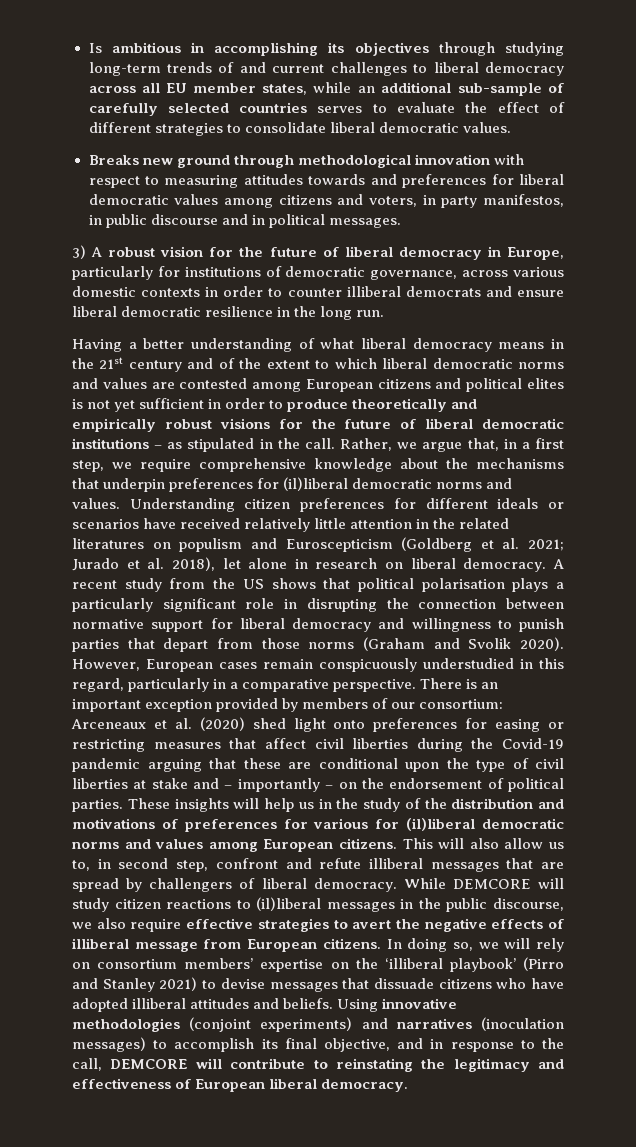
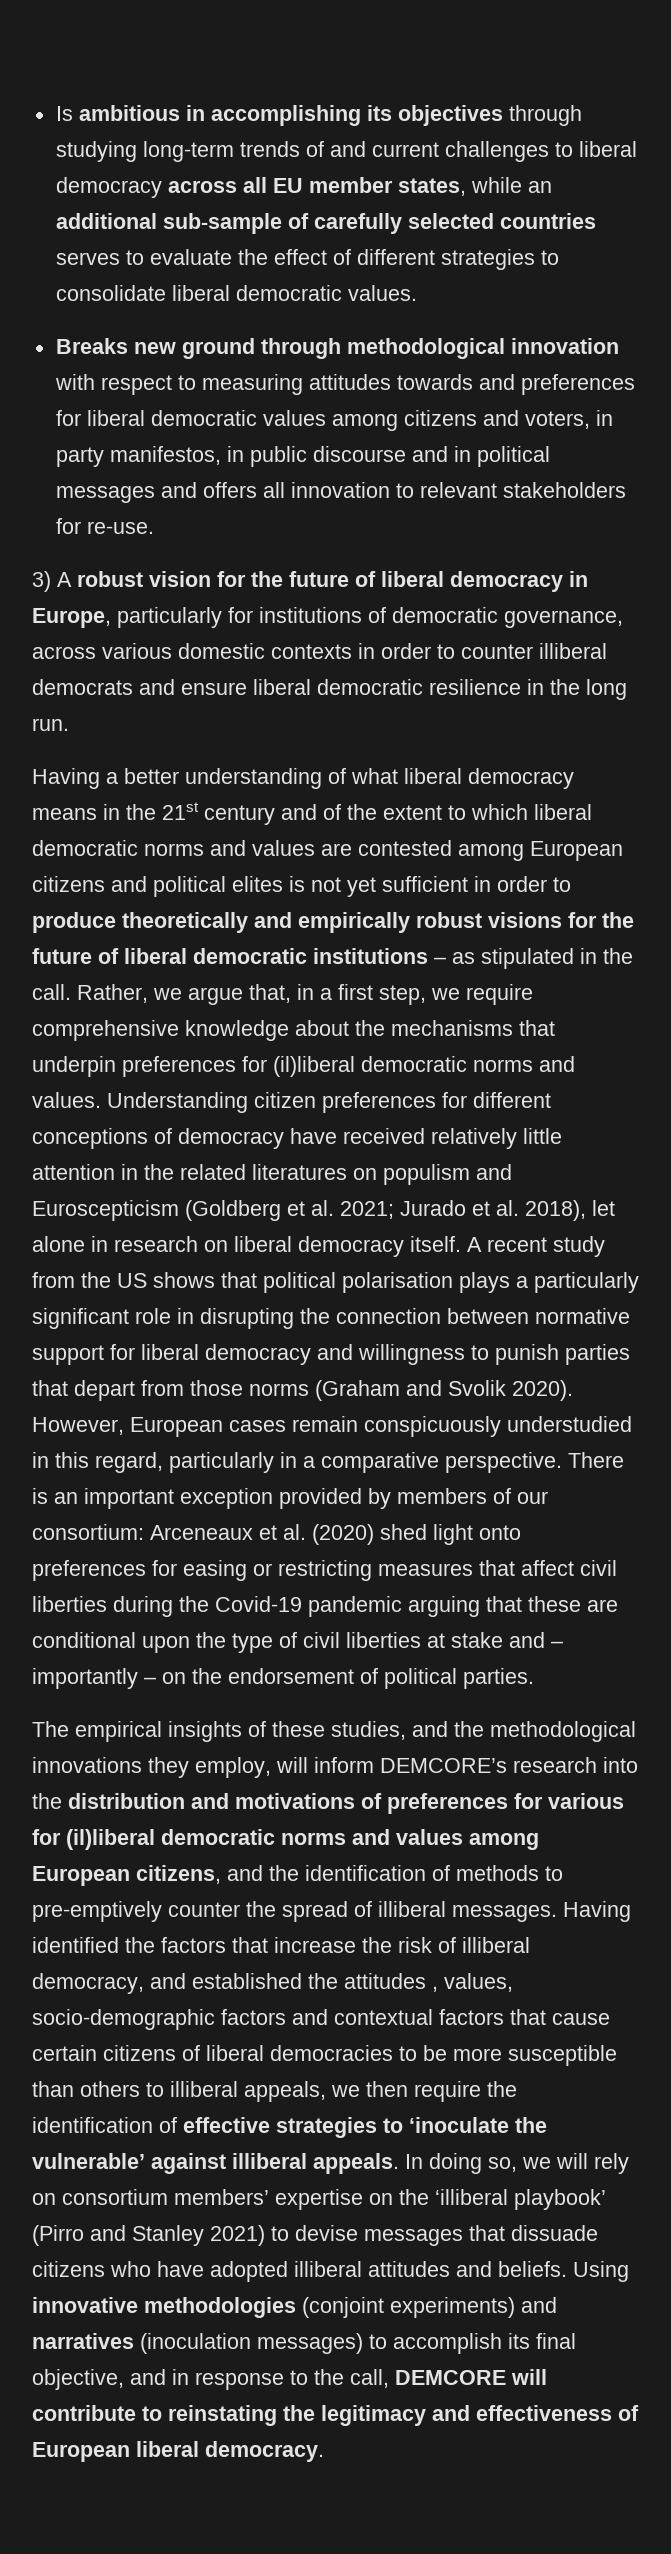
- Breaks new ground through methodological innovation with respect to measuring attitudes towards and preferences for liberal democratic values among citizens and voters, in party manifestos, in public discourse and in political messages.
+ Breaks new ground through methodological innovation with respect to measuring attitudes towards and preferences for liberal democratic values among citizens and voters, in party manifestos, in public discourse and in political messages and offers all innovation to relevant stakeholders for re-use.
- Understanding citizen preferences for different ideals or scenarios have received relatively little attention in the related literatures on populism and Euroscepticism (Goldberg et al. 2021; Jurado et al. 2018), let alone in research on liberal democracy.
+ Understanding citizen preferences for different conceptions of democracy have received relatively little attention in the related literatures on populism and Euroscepticism (Goldberg et al. 2021; Jurado et al. 2018), let alone in research on liberal democracy itself.
- Arceneaux et al. (2020) shed light onto preferences for easing or restricting measures that affect civil liberties during the Covid-19 pandemic arguing that these are conditional upon the type of civil liberties at stake and – importantly – on the endorsement of political parties. These insights will help us in the study of the distribution and motivations of preferences for various for (il)liberal democratic norms and values among European citizens. This will also allow us to, in second step, confront and refute illiberal messages that are spread by challengers of liberal democracy. While DEMCORE will study citizen reactions to (il)liberal messages in the public discourse, we also require effective strategies to avert the negative effects of illiberal message from European citizens.
+ Arceneaux et al. (2020) shed light onto preferences for easing or restricting measures that affect civil liberties during the Covid-19 pandemic arguing that these are conditional upon the type of civil liberties at stake and – importantly – on the endorsement of political parties.
+ The empirical insights of these studies, and the methodological innovations they employ, will inform DEMCORE’s research into the distribution and motivations of preferences for various for (il)liberal democratic norms and values among European citizens, and the identification of methods to pre-emptively counter the spread of illiberal messages. Having identified the factors that increase the risk of illiberal democracy, and established the attitudes , values, socio-demographic factors and contextual factors that cause certain citizens of liberal democracies to be more susceptible than others to illiberal appeals, we then require the identification of effective strategies to ‘inoculate the vulnerable’ against illiberal appeals.

